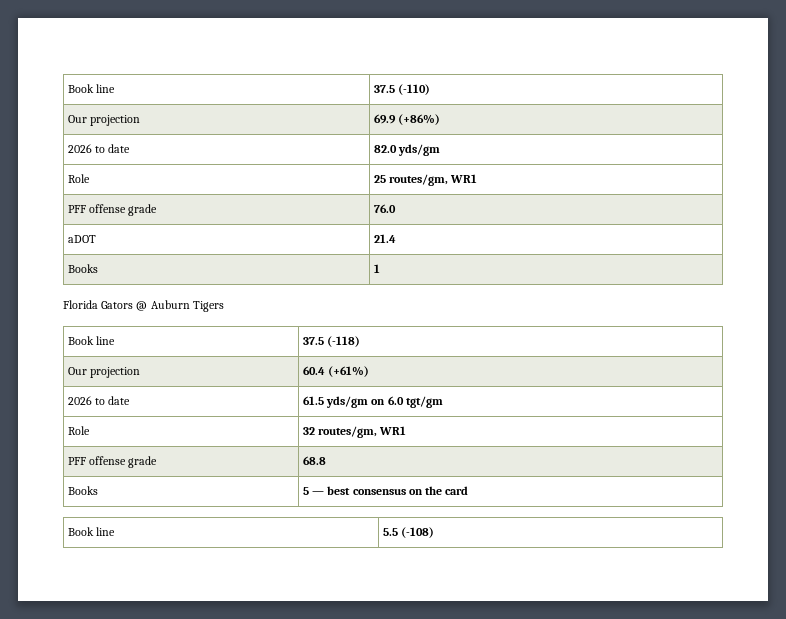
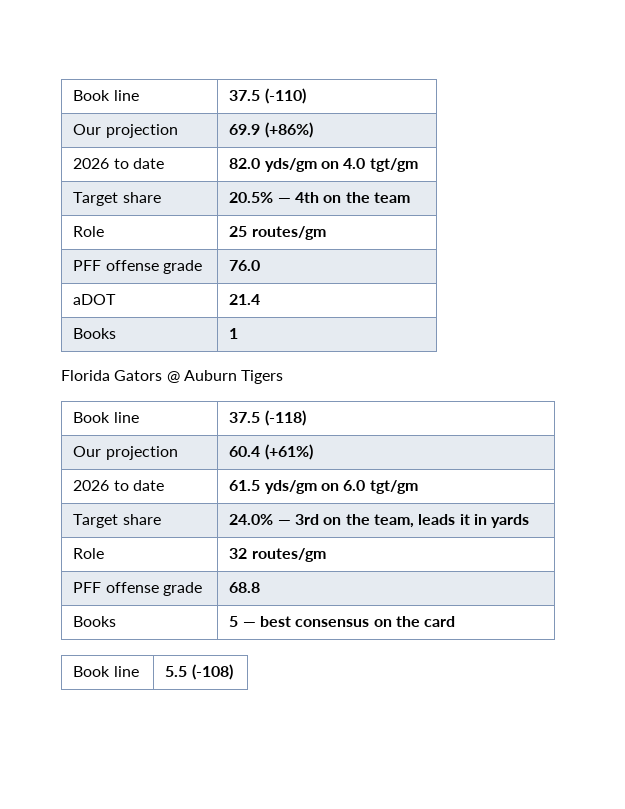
- 2026 to date | 82.0 yds/gm
+ 2026 to date | 82.0 yds/gm on 4.0 tgt/gm
+ Target share | 20.5% — 4th on the team
- Role | 25 routes/gm, WR1
+ Role | 25 routes/gm
+ Target share | 24.0% — 3rd on the team, leads it in yards
- Role | 32 routes/gm, WR1
+ Role | 32 routes/gm

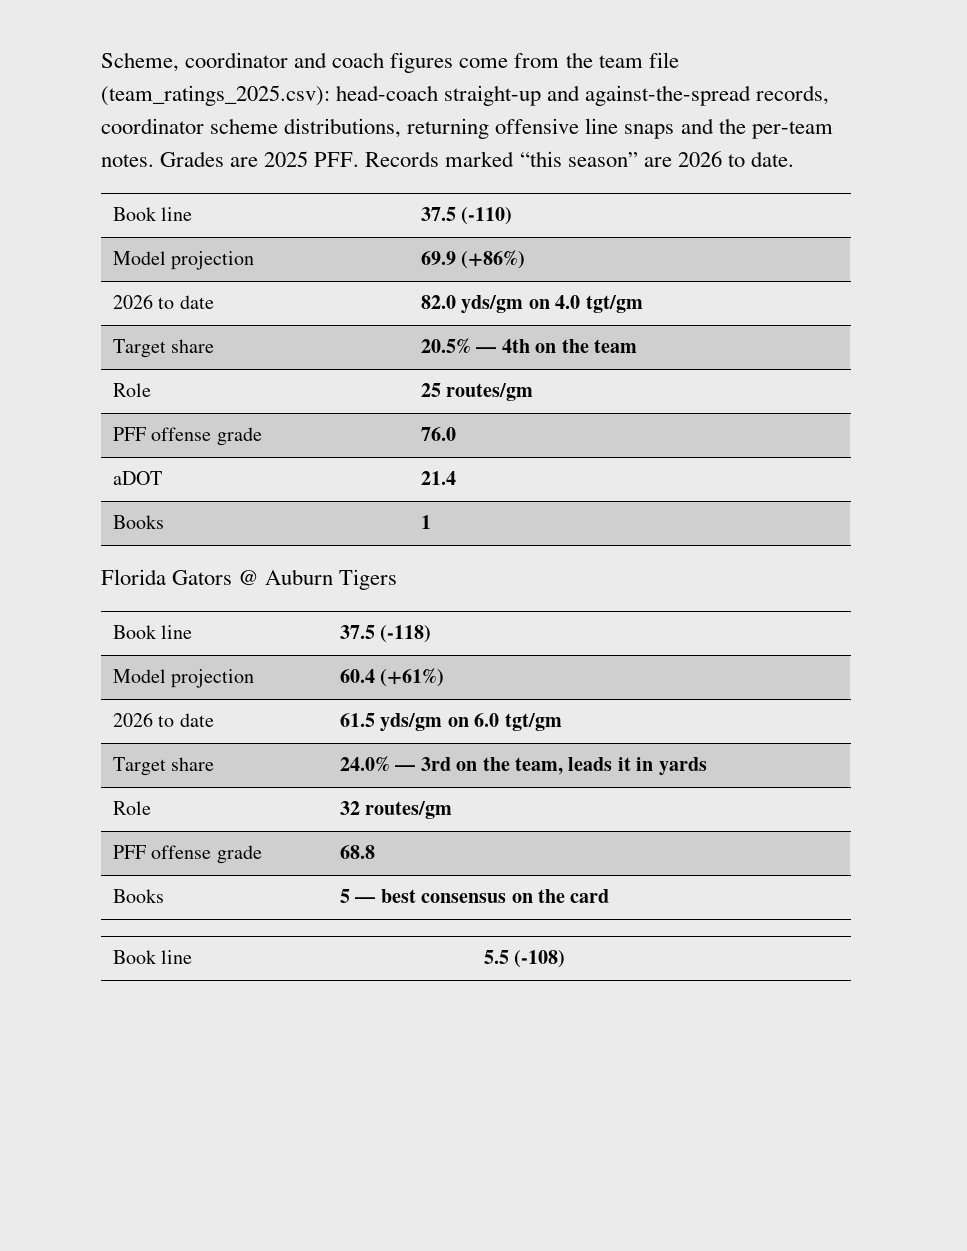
+ Scheme, coordinator and coach figures come from the team file (team_ratings_2025.csv): head-coach straight-up and against-the-spread records, coordinator scheme distributions, returning offensive line snaps and the per-team notes. Grades are 2025 PFF. Records marked “this season” are 2026 to date.
- Our projection | 69.9 (+86%)
+ Model projection | 69.9 (+86%)
- Our projection | 60.4 (+61%)
+ Model projection | 60.4 (+61%)

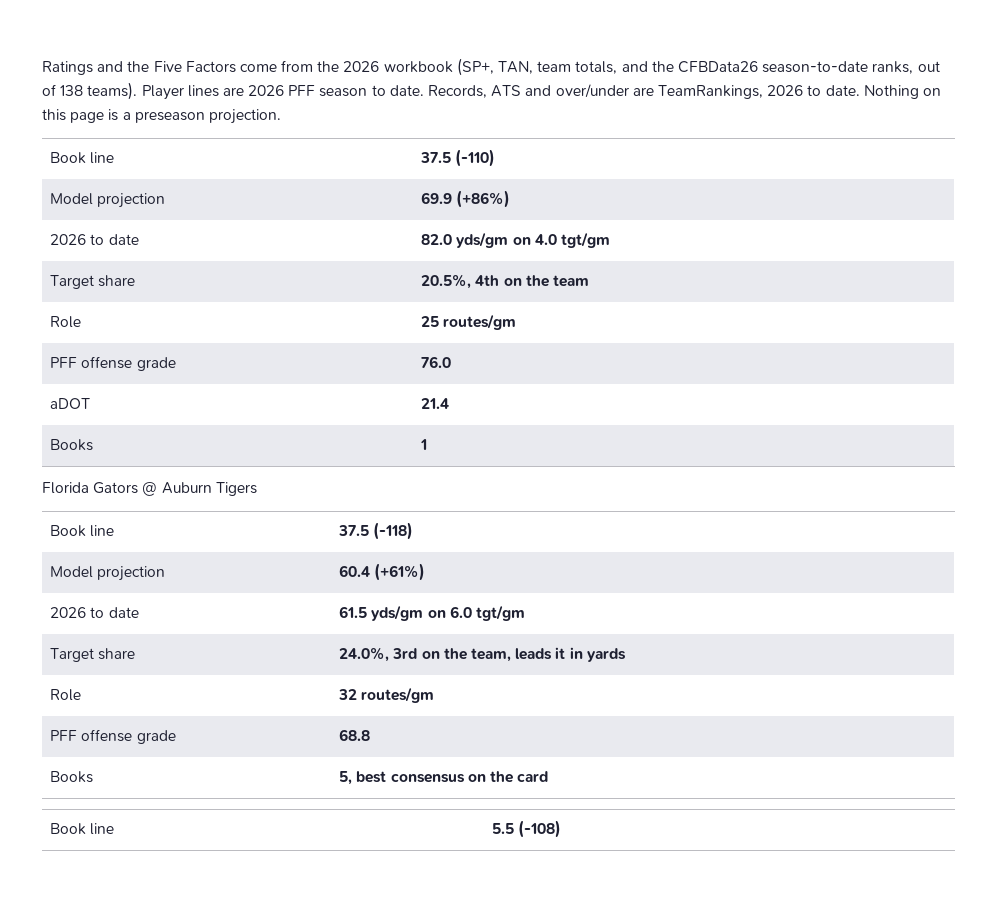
- Scheme, coordinator and coach figures come from the team file (team_ratings_2025.csv): head-coach straight-up and against-the-spread records, coordinator scheme distributions, returning offensive line snaps and the per-team notes. Grades are 2025 PFF. Records marked “this season” are 2026 to date.
+ Ratings and the Five Factors come from the 2026 workbook (SP+, TAN, team totals, and the CFBData26 season-to-date ranks, out of 138 teams). Player lines are 2026 PFF season to date. Records, ATS and over/under are TeamRankings, 2026 to date. Nothing on this page is a preseason projection.
- Target share | 20.5% — 4th on the team
+ Target share | 20.5%, 4th on the team
- Target share | 24.0% — 3rd on the team, leads it in yards
+ Target share | 24.0%, 3rd on the team, leads it in yards
- Books | 5 — best consensus on the card
+ Books | 5, best consensus on the card

